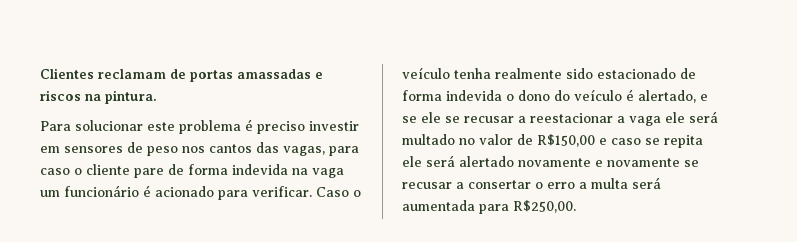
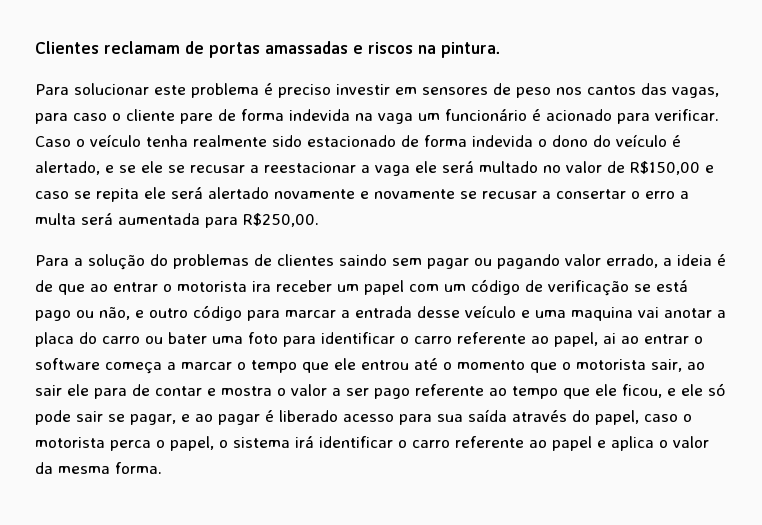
+ Para a solução do problemas de clientes saindo sem pagar ou pagando valor errado, a ideia é de que ao entrar o motorista ira receber um papel com um código de verificação se está pago ou não, e outro código para marcar a entrada desse veículo e uma maquina vai anotar a placa do carro ou bater uma foto para identificar o carro referente ao papel, ai ao entrar o software começa a marcar o tempo que ele entrou até o momento que o motorista sair, ao sair ele para de contar e mostra o valor a ser pago referente ao tempo que ele ficou, e ele só pode sair se pagar, e ao pagar é liberado acesso para sua saída através do papel, caso o motorista perca o papel, o sistema irá identificar o carro referente ao papel e aplica o valor da mesma forma.

